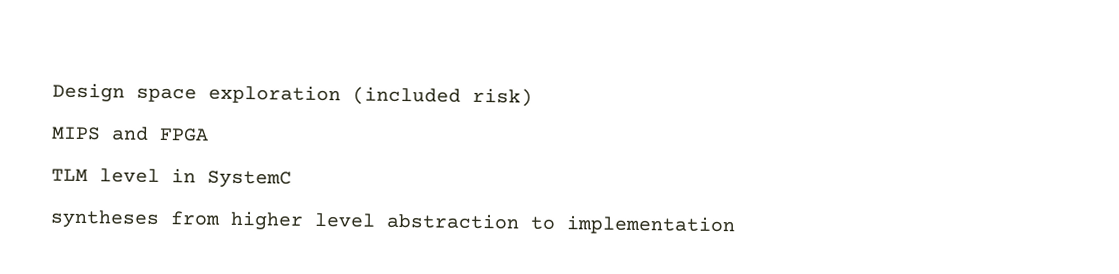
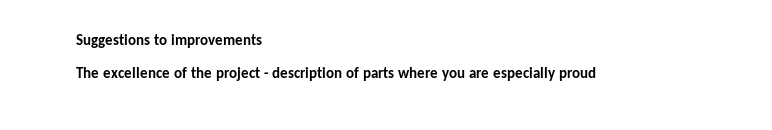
- Design space exploration (included risk)
- MIPS and FPGA
- TLM level in SystemC
- syntheses from higher level abstraction to implementation
+ Suggestions to improvements
+ The excellence of the project - description of parts where you are especially proud

